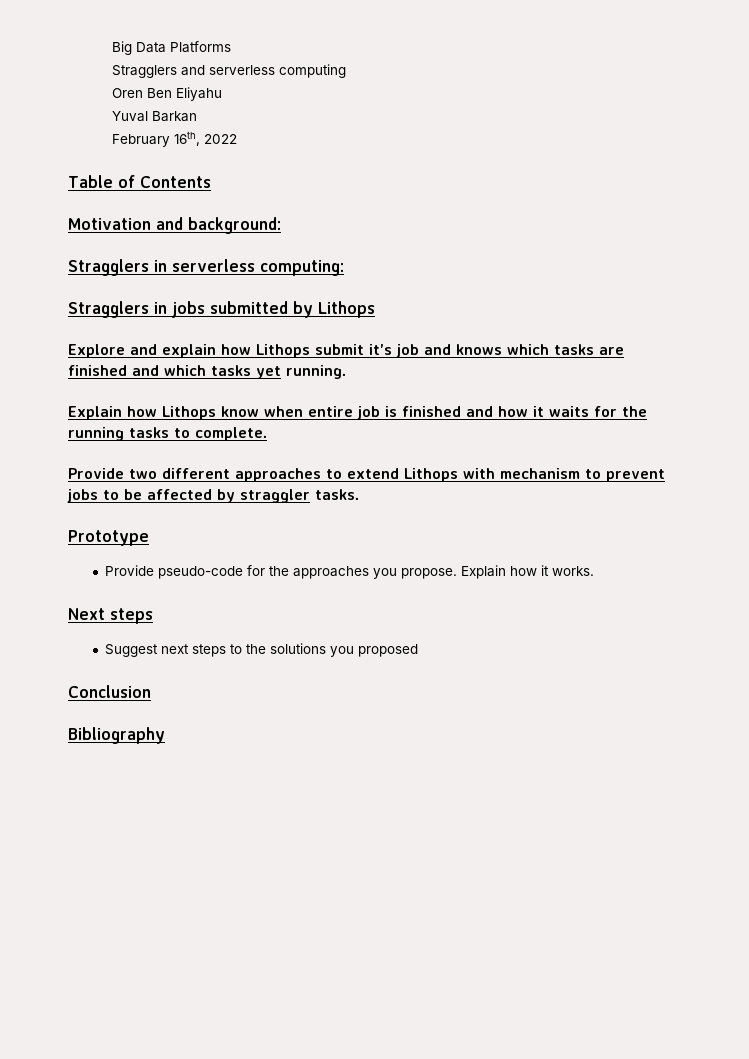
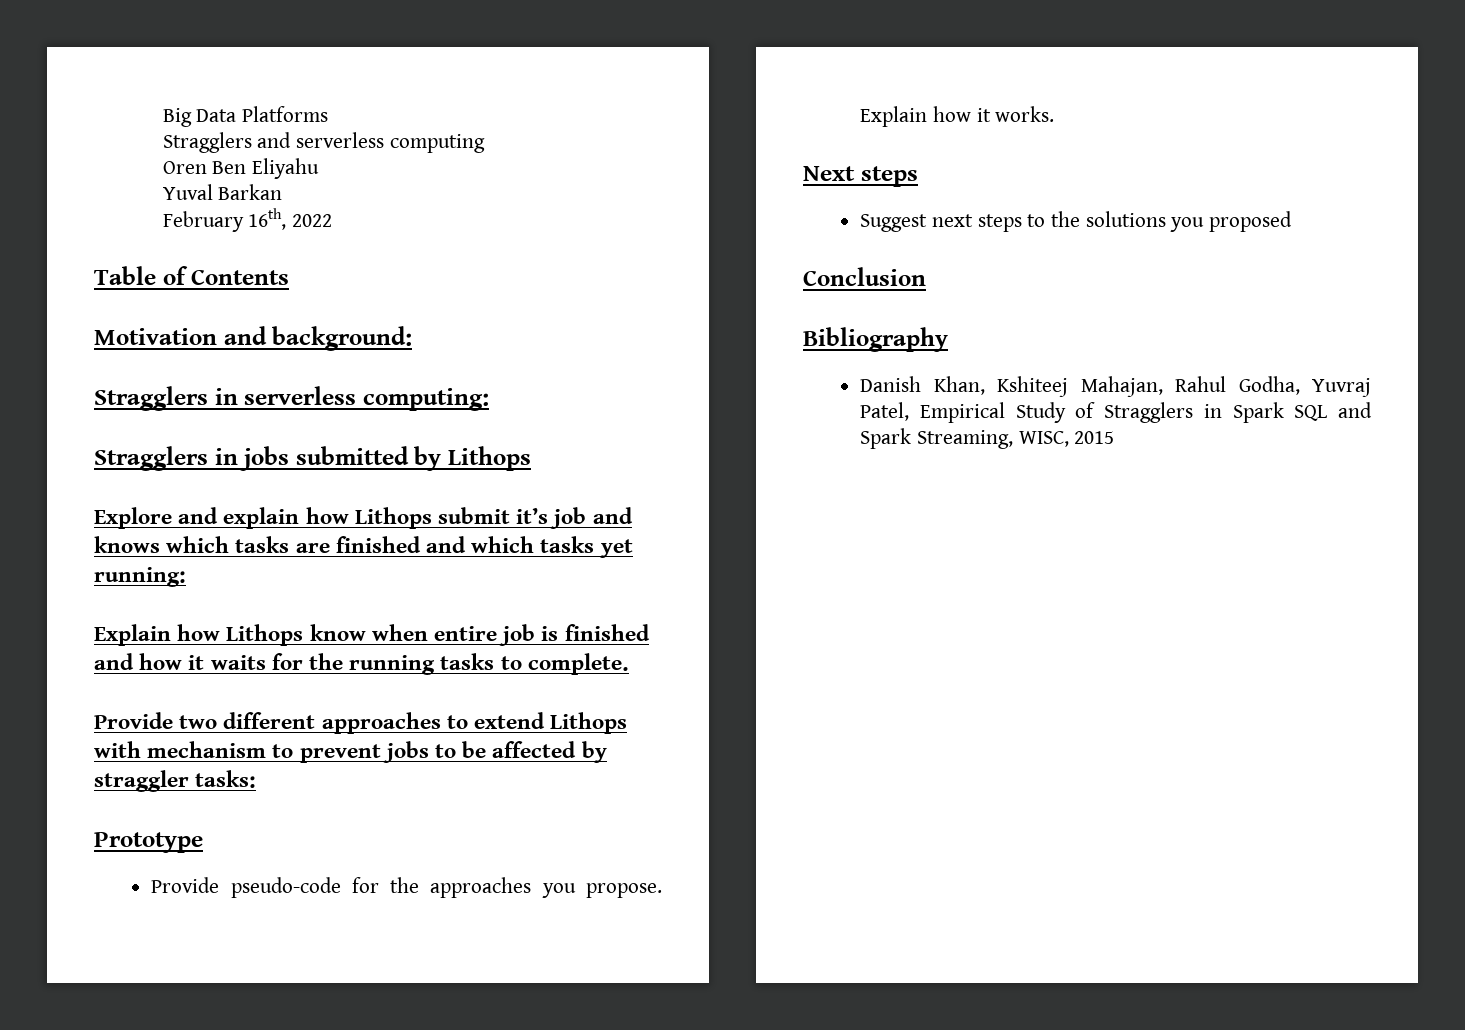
- Explore and explain how Lithops submit it’s job and knows which tasks are finished and which tasks yet running.
+ Explore and explain how Lithops submit it’s job and knows which tasks are finished and which tasks yet running:
- Provide two different approaches to extend Lithops with mechanism to prevent jobs to be affected by straggler tasks.
+ Provide two different approaches to extend Lithops with mechanism to prevent jobs to be affected by straggler tasks:
+ Danish Khan, Kshiteej Mahajan, Rahul Godha, Yuvraj Patel, Empirical Study of Stragglers in Spark SQL and Spark Streaming, WISC, 2015

